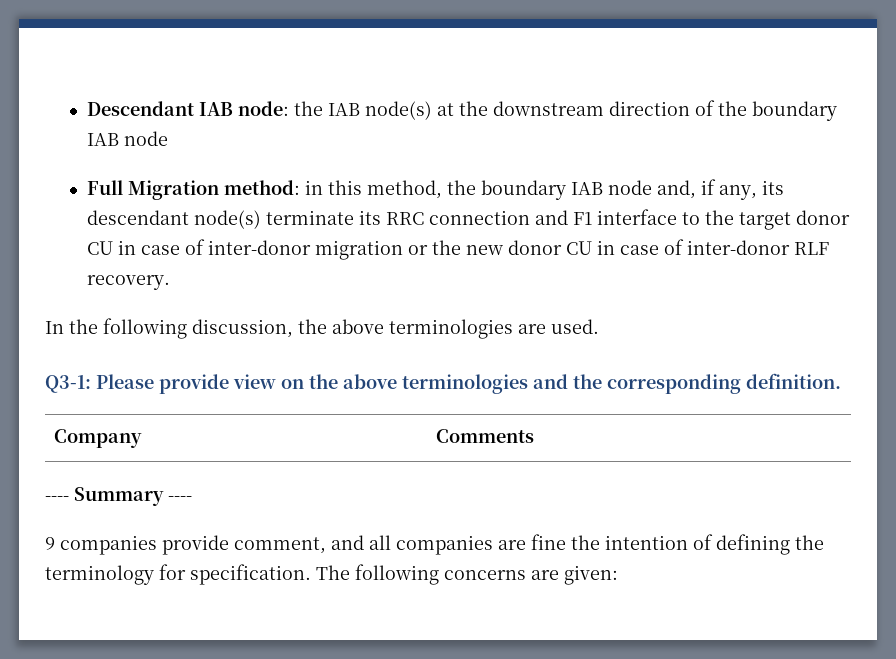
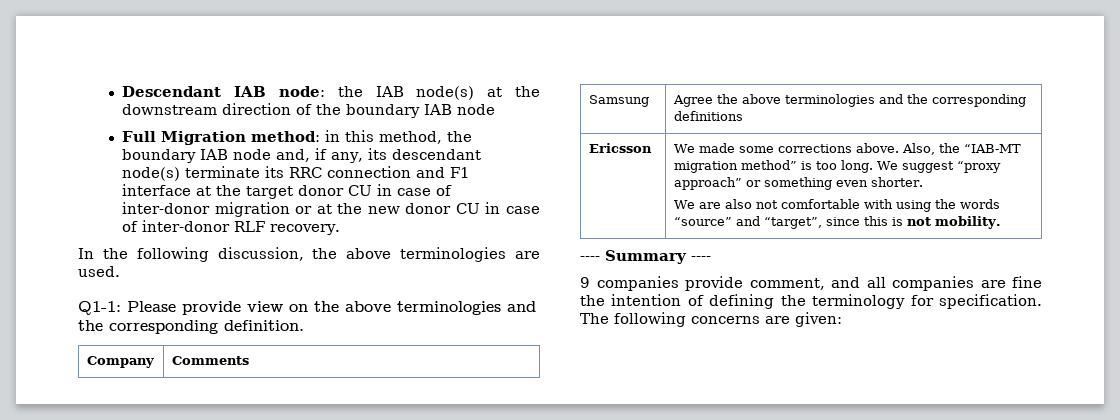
- Full Migration method: in this method, the boundary IAB node and, if any, its descendant node(s) terminate its RRC connection and F1 interface to the target donor CU in case of inter-donor migration or the new donor CU in case of inter-donor RLF recovery.
+ Full Migration method: in this method, the boundary IAB node and, if any, its descendant node(s) terminate its RRC connection and F1 interface at the target donor CU in case of inter-donor migration or at the new donor CU in case of inter-donor RLF recovery.
- Q3-1: Please provide view on the above terminologies and the corresponding definition.
+ Q1-1: Please provide view on the above terminologies and the corresponding definition.
+ Samsung | Agree the above terminologies and the corresponding definitions
+ Ericsson | We made some corrections above. Also, the “IAB-MT migration method” is too long. We suggest “proxy approach” or something even shorter.
+ We are also not comfortable with using the words “source” and “target”, since this is not mobility.

